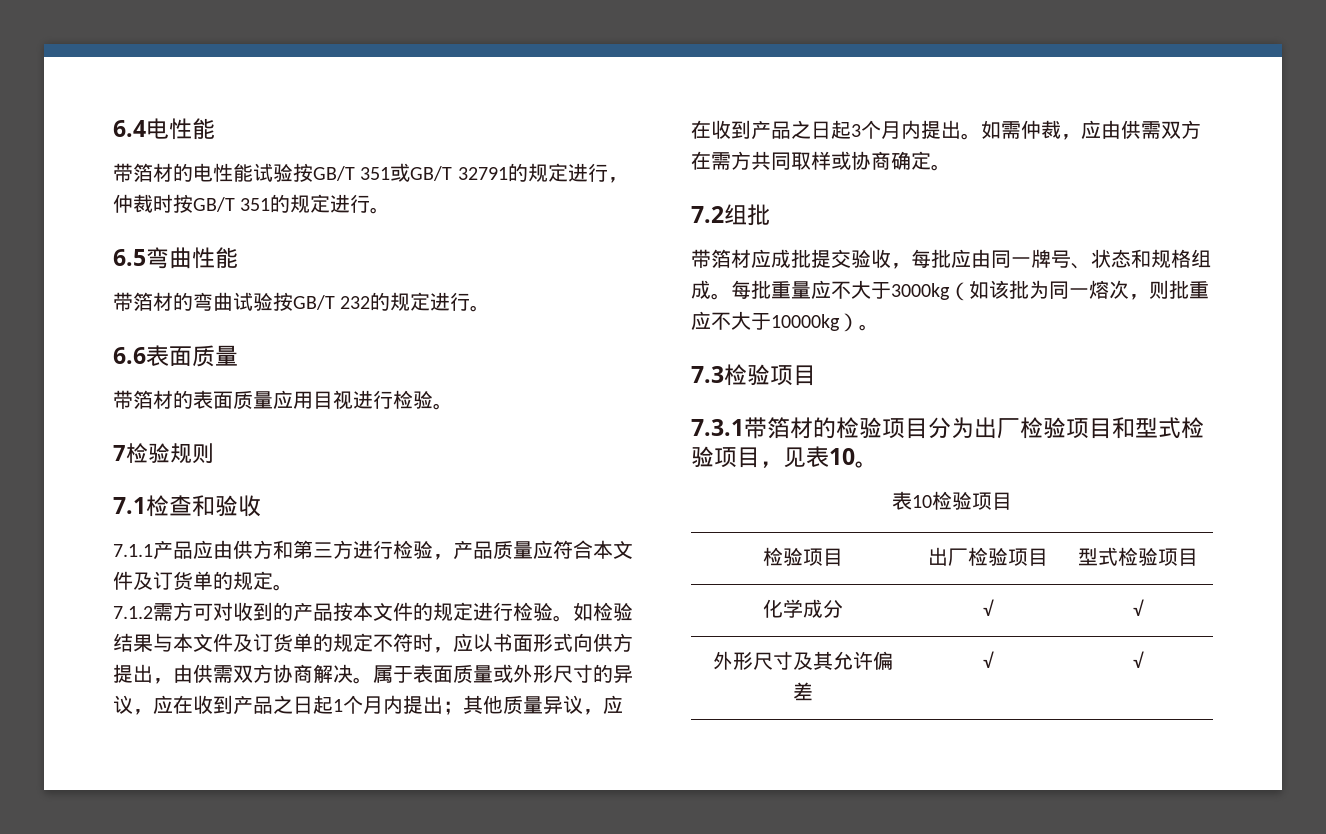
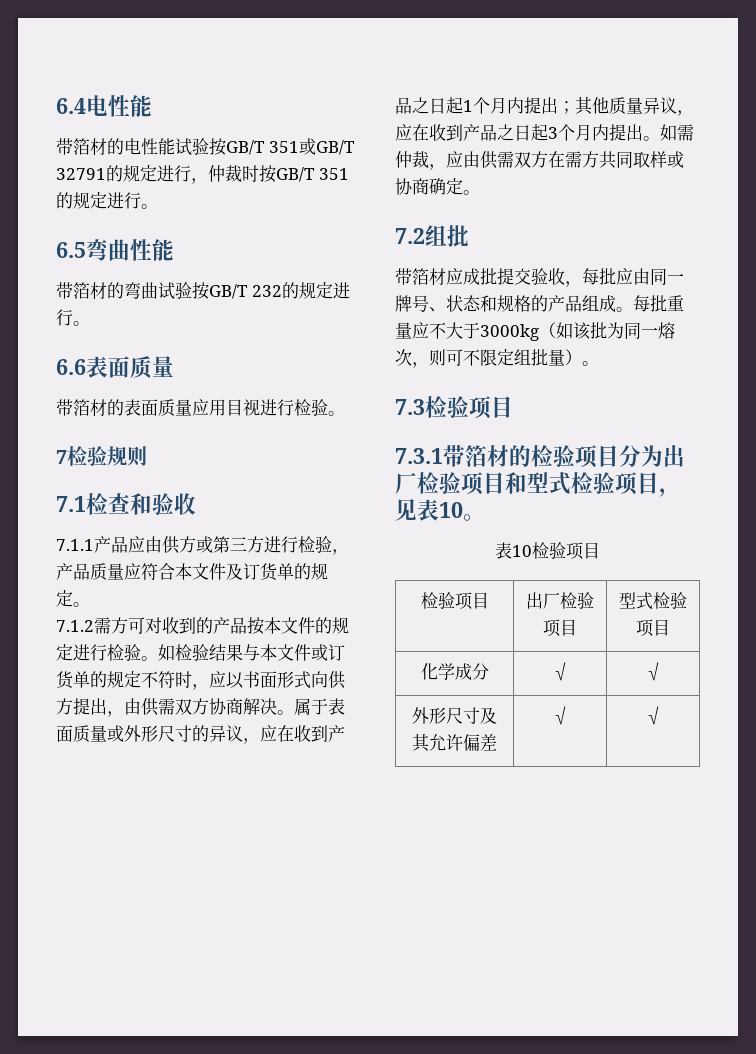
- 7.1.1产品应由供方和第三方进行检验，产品质量应符合本文件及订货单的规定。
+ 7.1.1产品应由供方或第三方进行检验，产品质量应符合本文件及订货单的规定。
- 如检验结果与本文件及订货单的规定不符时，应以书面形式向供方提出，由供需双方协商解决。
+ 如检验结果与本文件或订货单的规定不符时，应以书面形式向供方提出，由供需双方协商解决。
- 带箔材应成批提交验收，每批应由同一牌号、状态和规格组成。
+ 带箔材应成批提交验收，每批应由同一牌号、状态和规格的产品组成。
- 每批重量应不大于3000kg（如该批为同一熔次，则批重应不大于10000kg）。
+ 每批重量应不大于3000kg（如该批为同一熔次，则可不限定组批量）。

